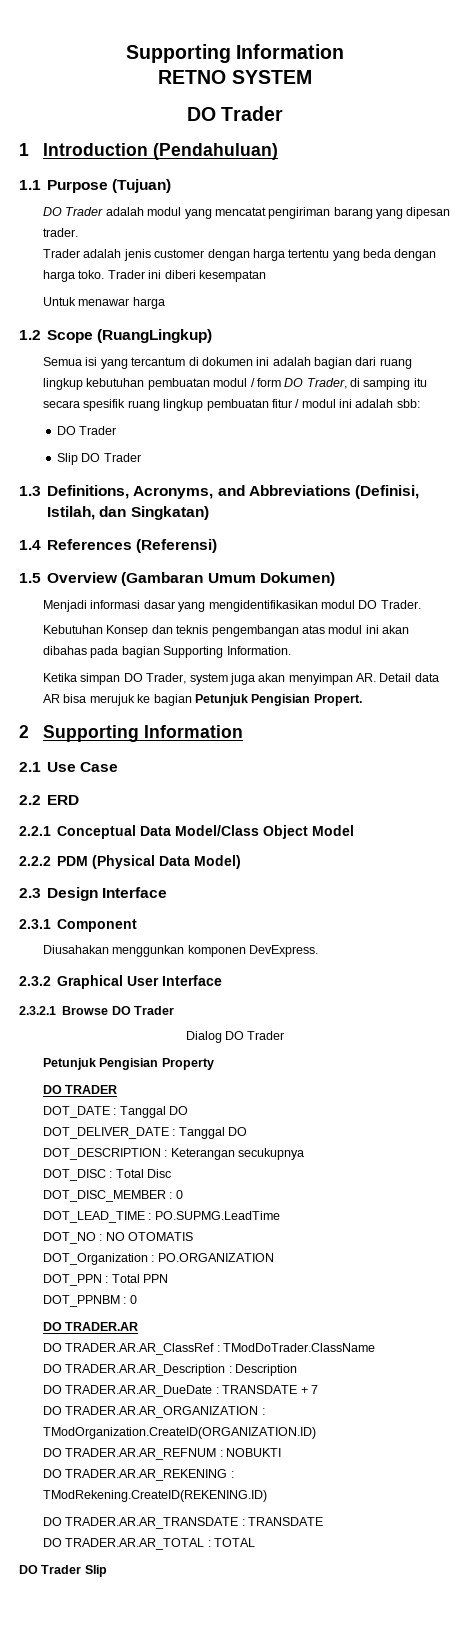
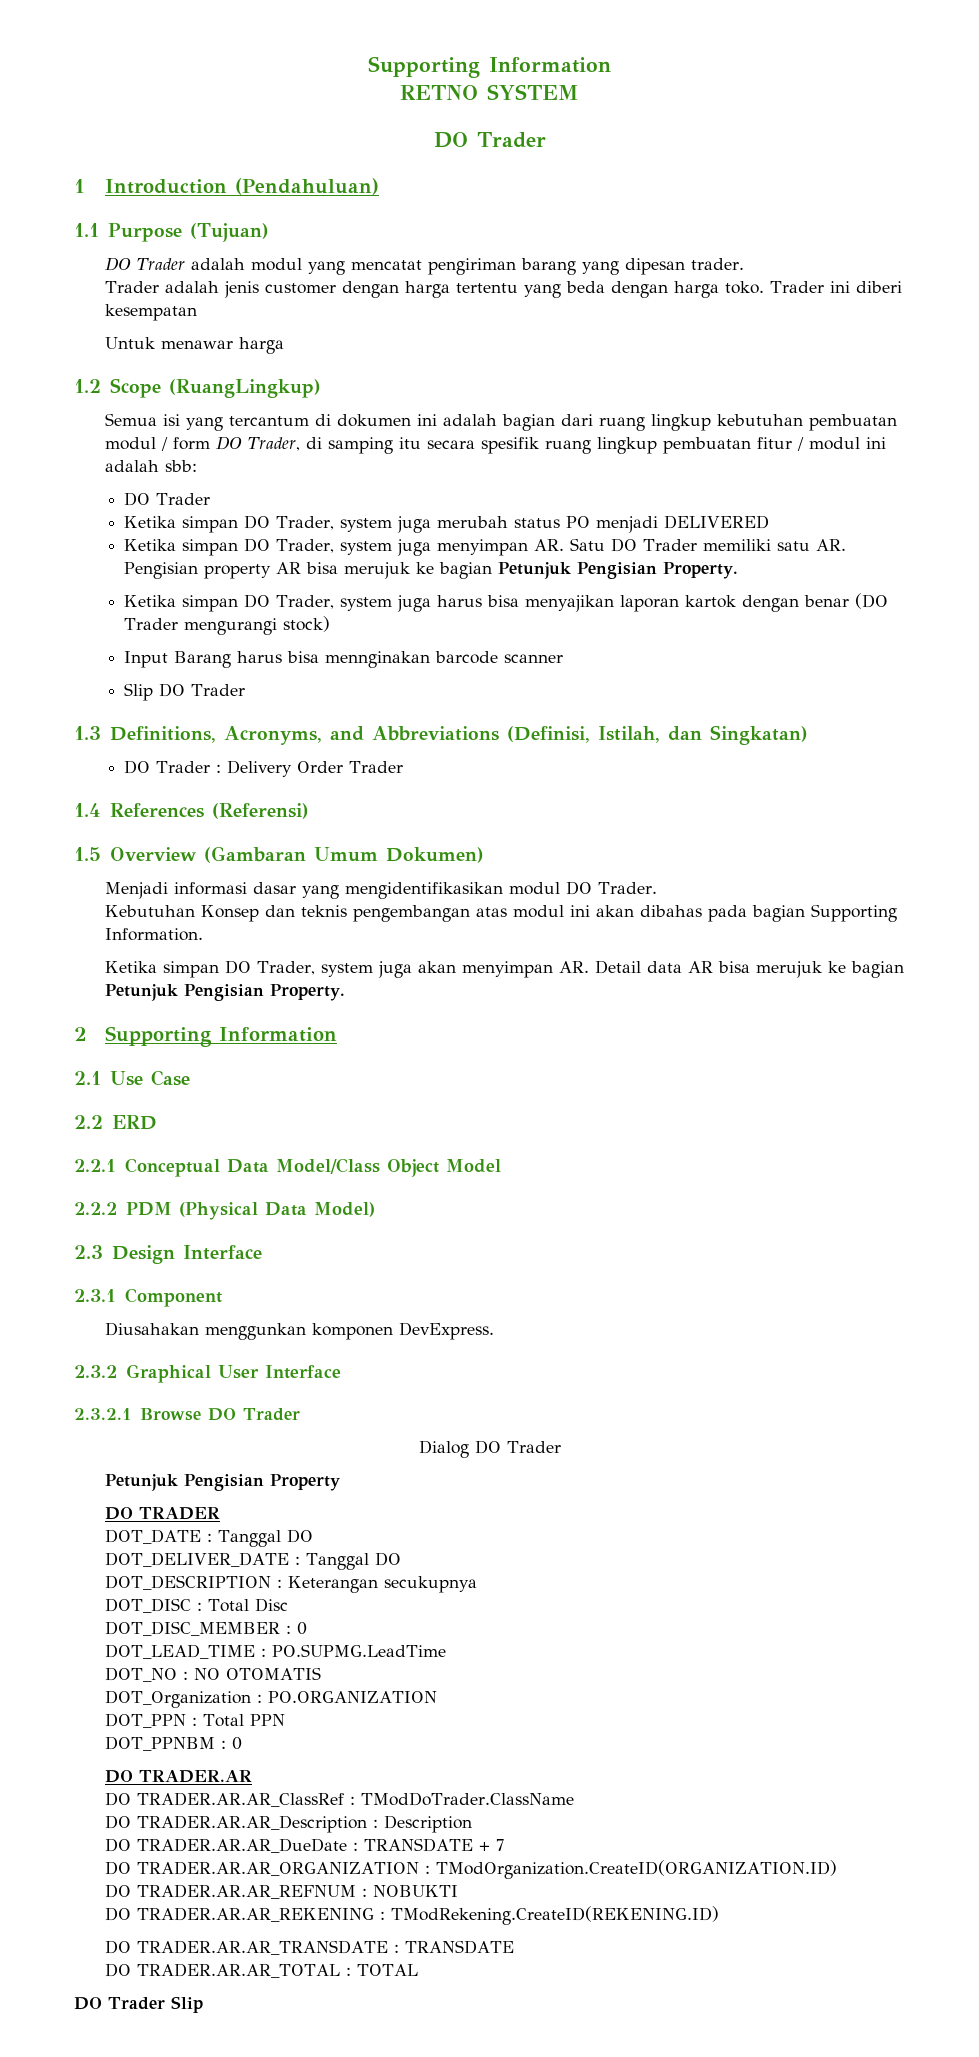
+ Ketika simpan DO Trader, system juga merubah status PO menjadi DELIVERED
+ Ketika simpan DO Trader, system juga menyimpan AR. Satu DO Trader memiliki satu AR. Pengisian property AR bisa merujuk ke bagian Petunjuk Pengisian Property.
+ Ketika simpan DO Trader, system juga harus bisa menyajikan laporan kartok dengan benar (DO Trader mengurangi stock)
+ Input Barang harus bisa mennginakan barcode scanner
+ DO Trader : Delivery Order Trader
- Ketika simpan DO Trader, system juga akan menyimpan AR. Detail data AR bisa merujuk ke bagian Petunjuk Pengisian Propert.
+ Ketika simpan DO Trader, system juga akan menyimpan AR. Detail data AR bisa merujuk ke bagian Petunjuk Pengisian Property.

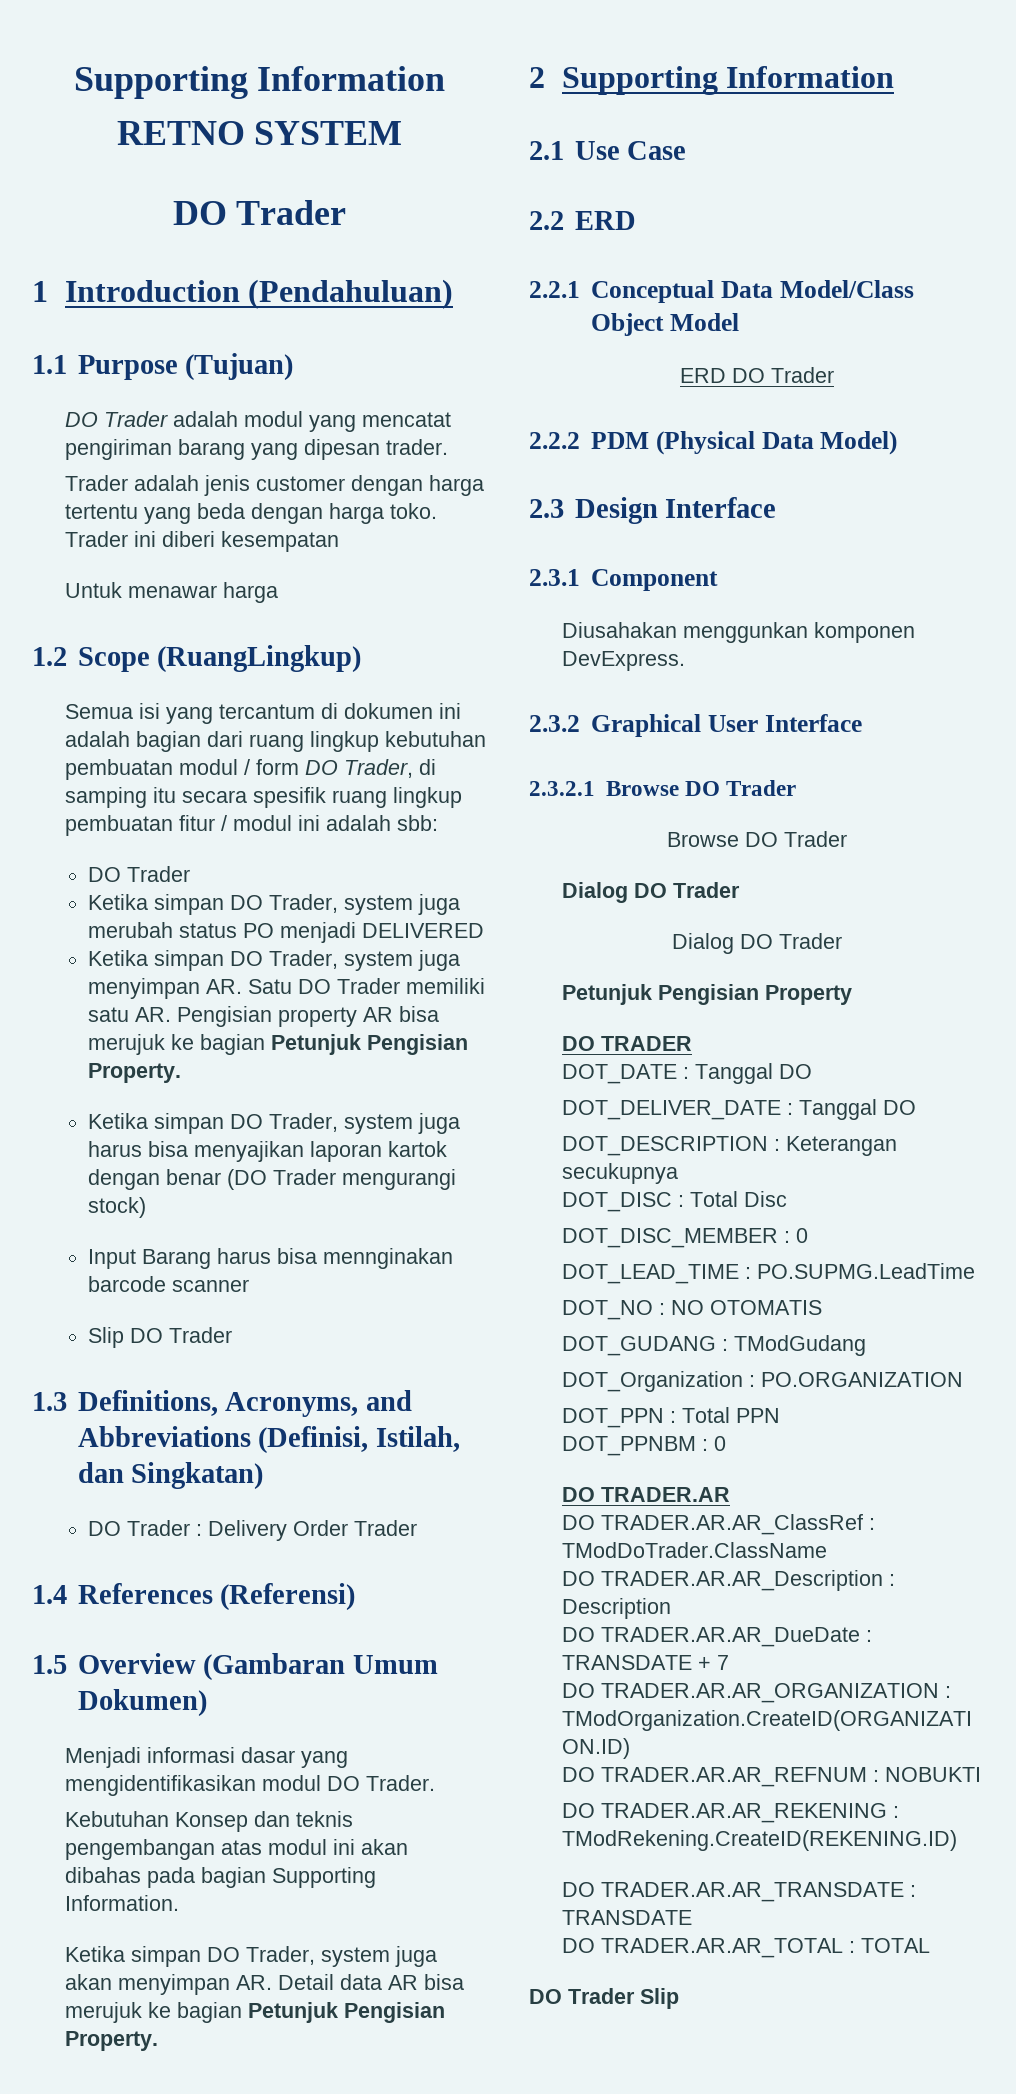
+ ERD DO Trader
  2.3.2.1 Browse DO Trader
+ Browse DO Trader
+ Dialog DO Trader
+ DOT_GUDANG : TModGudang

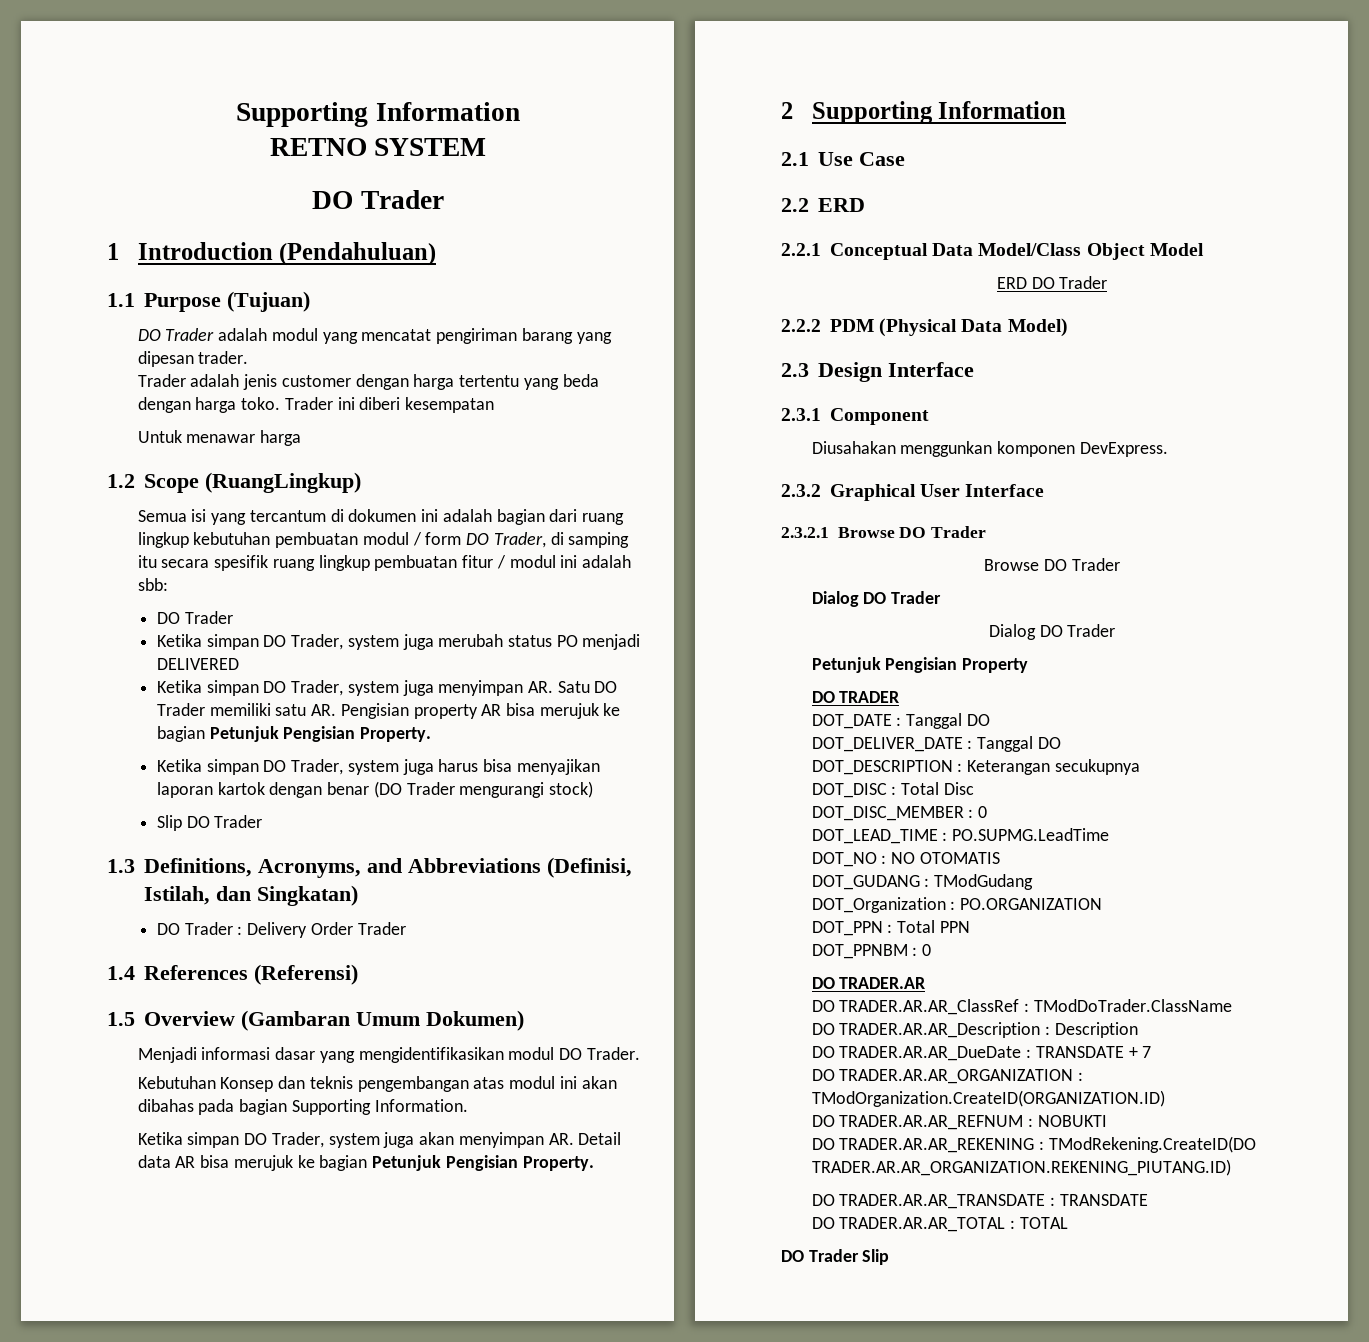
- Input Barang harus bisa mennginakan barcode scanner
- DO TRADER.AR.AR_REKENING : TModRekening.CreateID(REKENING.ID)
+ DO TRADER.AR.AR_REKENING : TModRekening.CreateID(DO TRADER.AR.AR_ORGANIZATION.REKENING_PIUTANG.ID)

